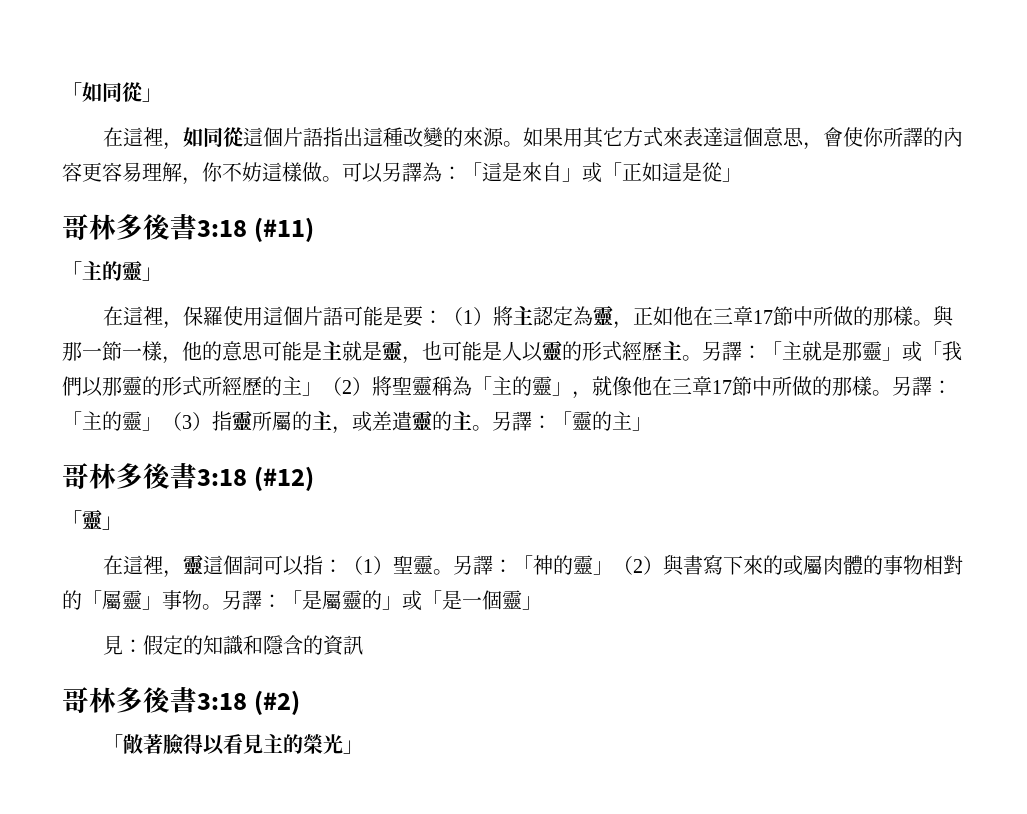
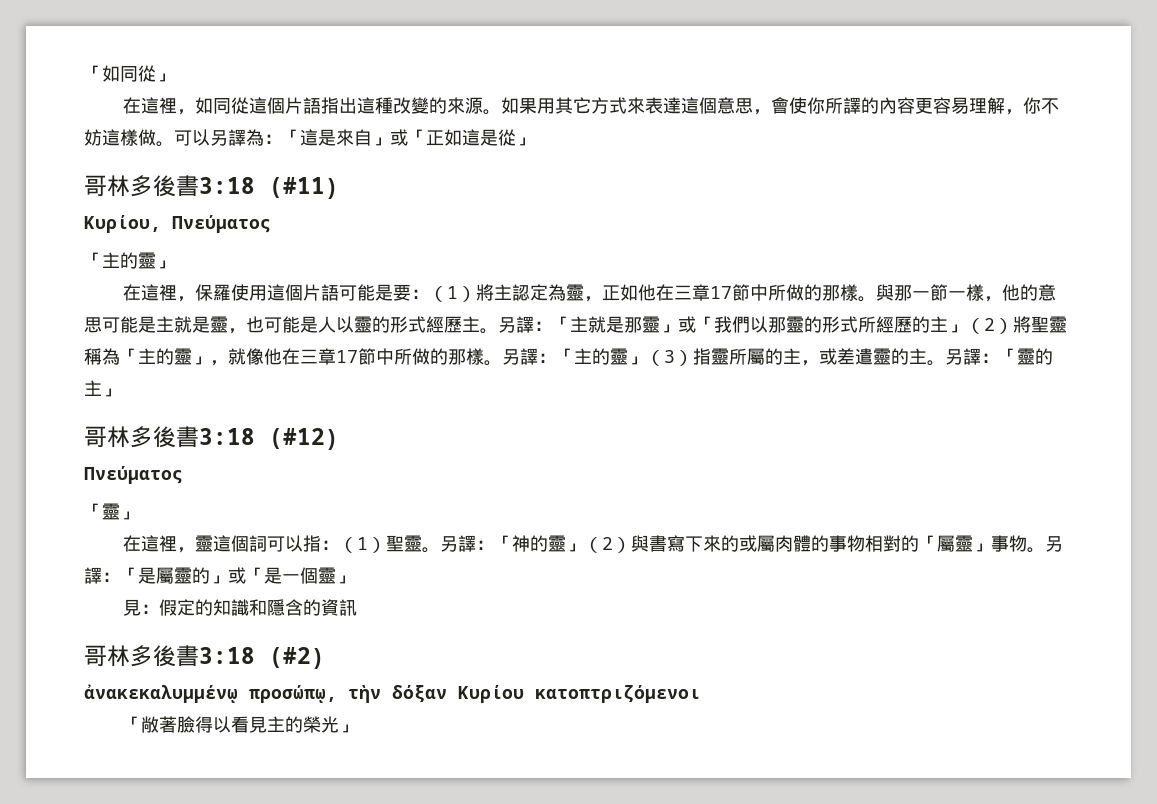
+ Κυρίου, Πνεύματος
  哥林多後書3:18 (#12)
+ Πνεύματος
+ ἀνακεκαλυμμένῳ προσώπῳ, τὴν δόξαν Κυρίου κατοπτριζόμενοι

